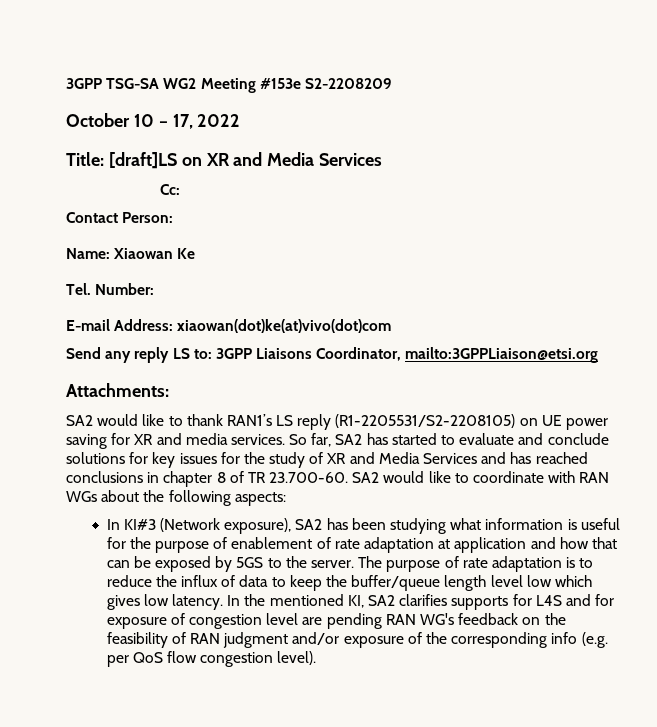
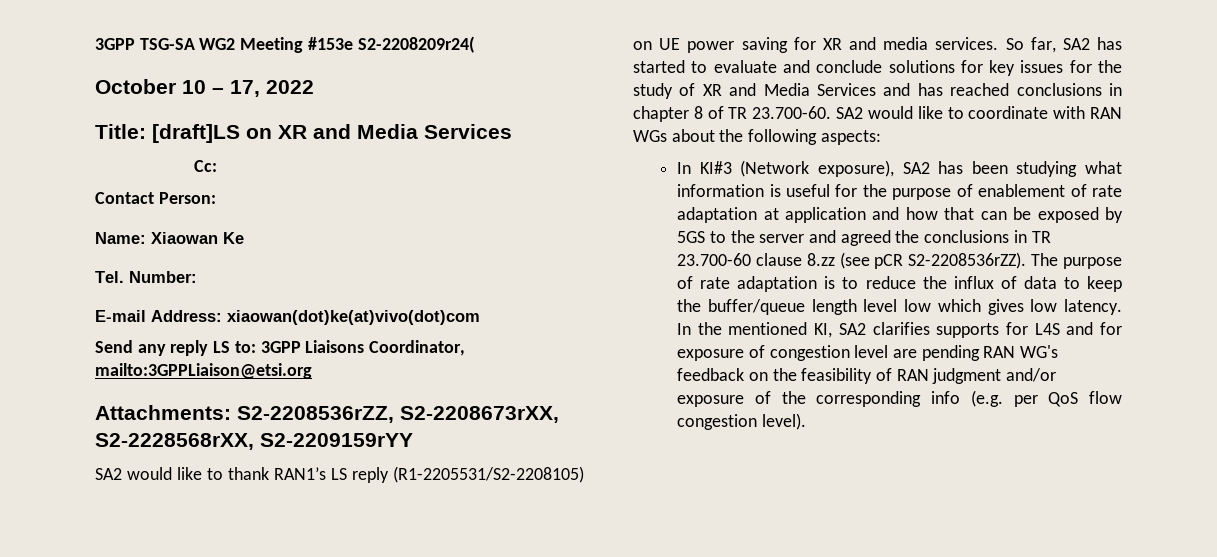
- 3GPP TSG-SA WG2 Meeting #153e S2-2208209
+ 3GPP TSG-SA WG2 Meeting #153e S2-2208209r24(
- Attachments:
+ Attachments: S2-2208536rZZ, S2-2208673rXX, S2-2228568rXX, S2-2209159rYY
- In KI#3 (Network exposure), SA2 has been studying what information is useful for the purpose of enablement of rate adaptation at application and how that can be exposed by 5GS to the server.
+ In KI#3 (Network exposure), SA2 has been studying what information is useful for the purpose of enablement of rate adaptation at application and how that can be exposed by 5GS to the server and agreed the conclusions in TR 23.700-60 clause 8.zz (see pCR S2-2208536rZZ).

